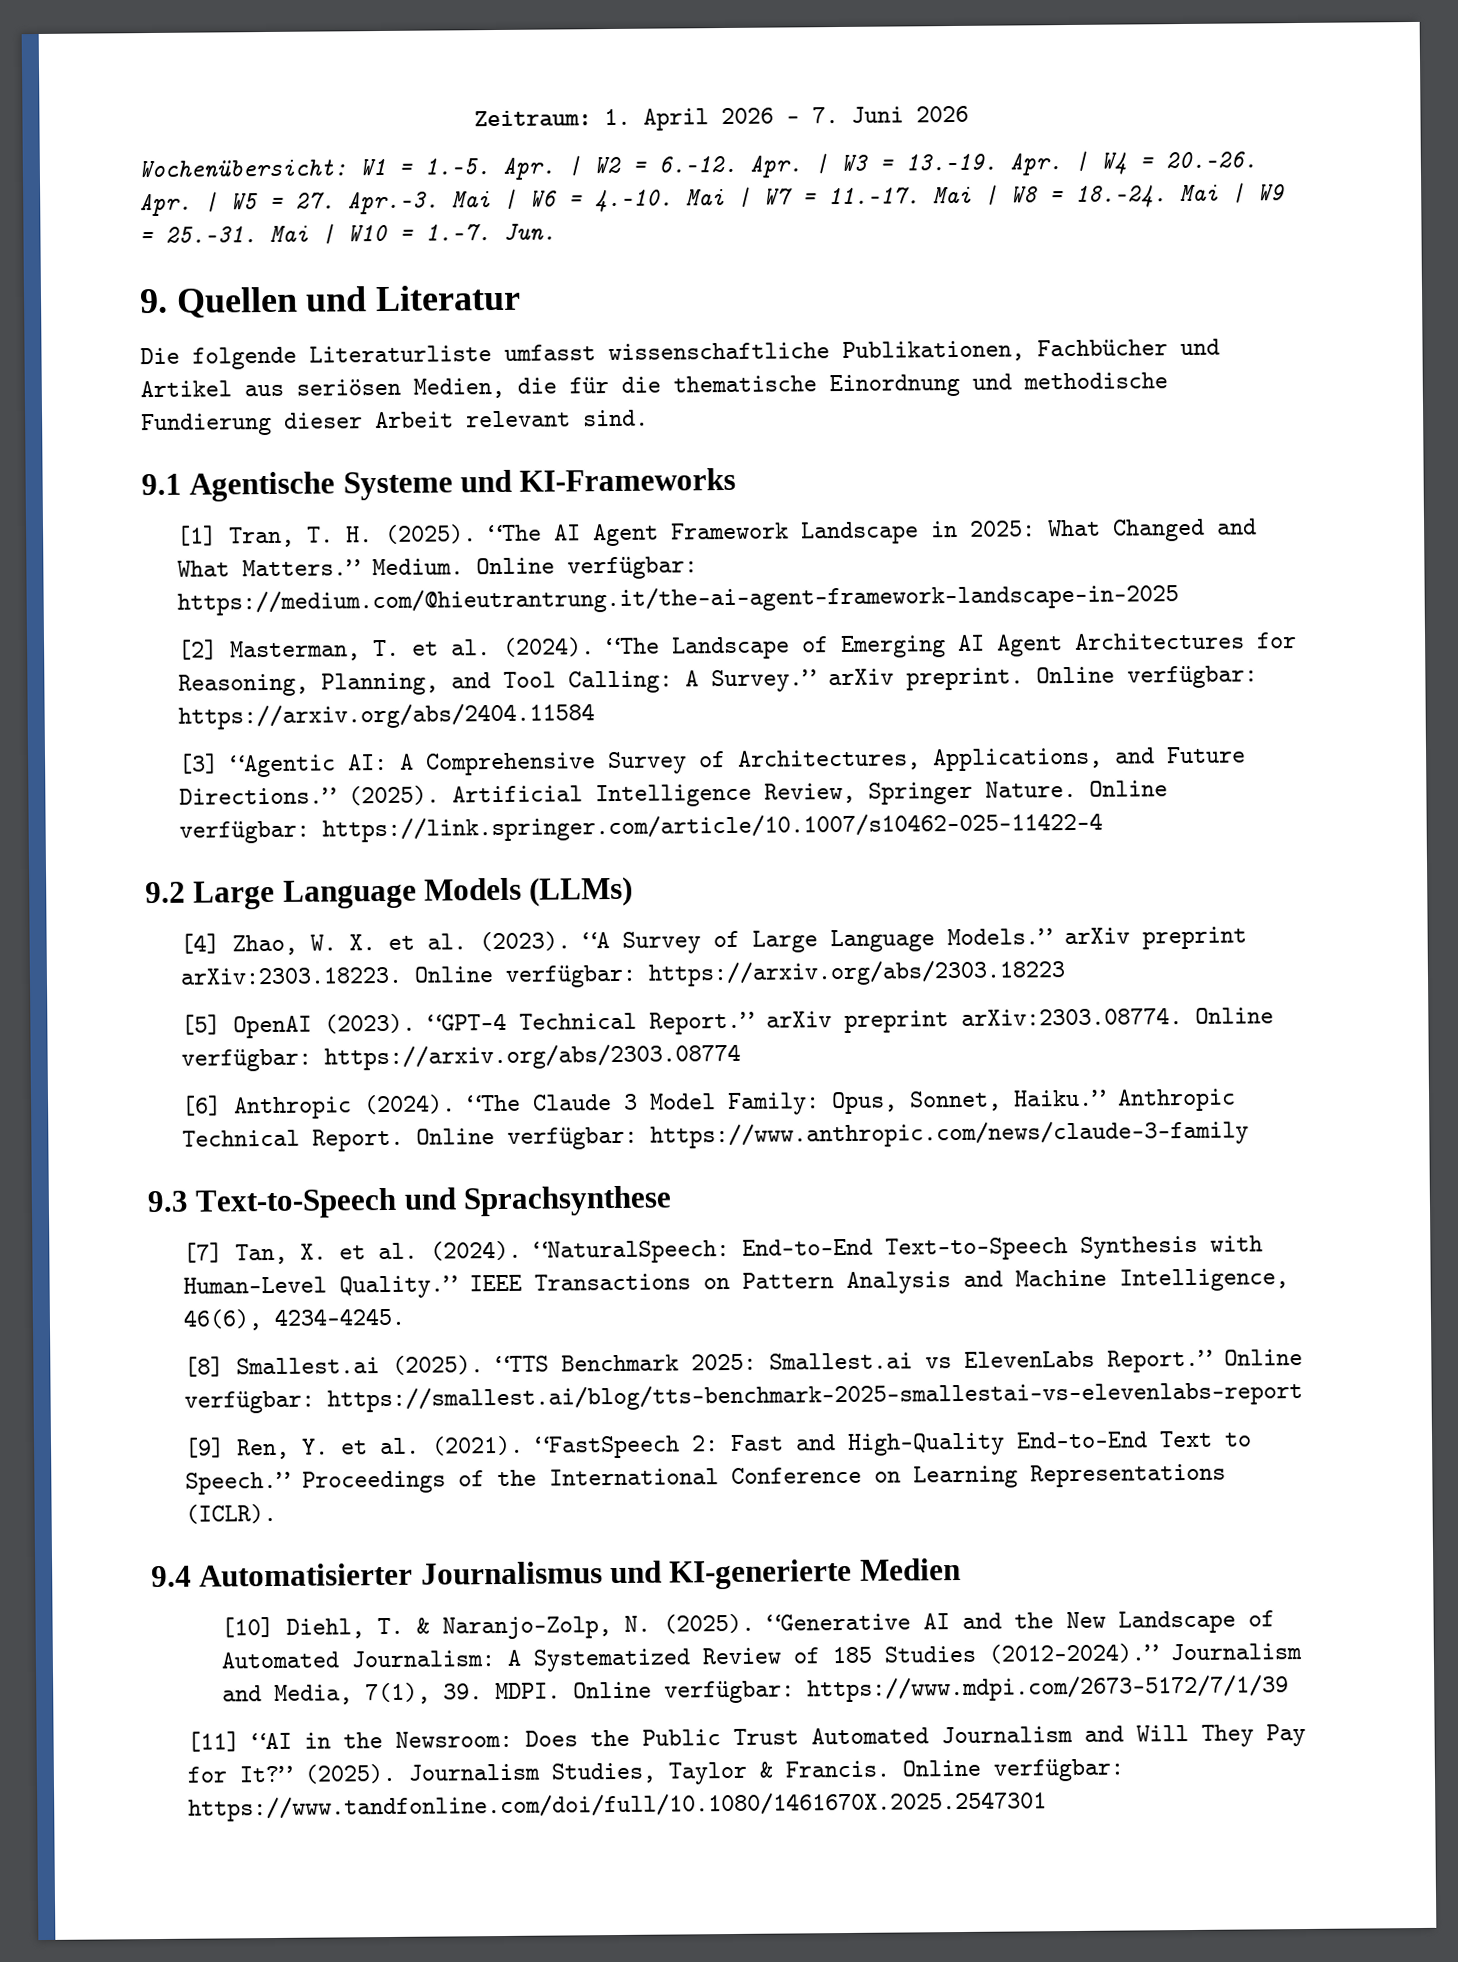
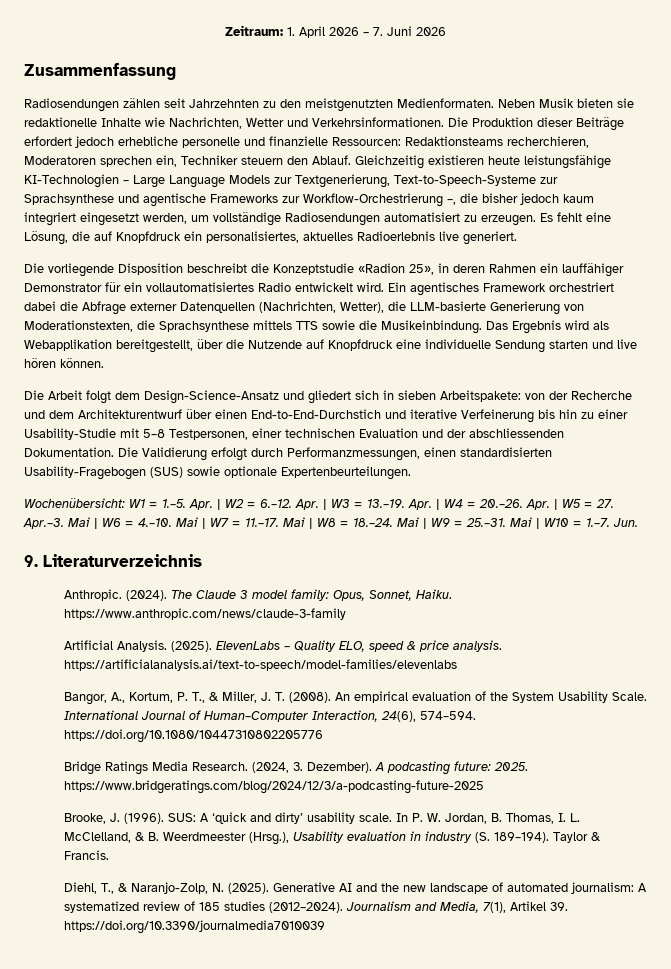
+ Zusammenfassung
+ Radiosendungen zählen seit Jahrzehnten zu den meistgenutzten Medienformaten. Neben Musik bieten sie redaktionelle Inhalte wie Nachrichten, Wetter und Verkehrsinformationen. Die Produktion dieser Beiträge erfordert jedoch erhebliche personelle und finanzielle Ressourcen: Redaktionsteams recherchieren, Moderatoren sprechen ein, Techniker steuern den Ablauf. Gleichzeitig existieren heute leistungsfähige KI-Technologien – Large Language Models zur Textgenerierung, Text-to-Speech-Systeme zur Sprachsynthese und agentische Frameworks zur Workflow-Orchestrierung –, die bisher jedoch kaum integriert eingesetzt werden, um vollständige Radiosendungen automatisiert zu erzeugen. Es fehlt eine Lösung, die auf Knopfdruck ein personalisiertes, aktuelles Radioerlebnis live generiert.
+ Die vorliegende Disposition beschreibt die Konzeptstudie «Radion 25», in deren Rahmen ein lauffähiger Demonstrator für ein vollautomatisiertes Radio entwickelt wird. Ein agentisches Framework orchestriert dabei die Abfrage externer Datenquellen (Nachrichten, Wetter), die LLM-basierte Generierung von Moderationstexten, die Sprachsynthese mittels TTS sowie die Musikeinbindung. Das Ergebnis wird als Webapplikation bereitgestellt, über die Nutzende auf Knopfdruck eine individuelle Sendung starten und live hören können.
+ Die Arbeit folgt dem Design-Science-Ansatz und gliedert sich in sieben Arbeitspakete: von der Recherche und dem Architekturentwurf über einen End-to-End-Durchstich und iterative Verfeinerung bis hin zu einer Usability-Studie mit 5–8 Testpersonen, einer technischen Evaluation und der abschliessenden Dokumentation. Die Validierung erfolgt durch Performanzmessungen, einen standardisierten Usability-Fragebogen (SUS) sowie optionale Expertenbeurteilungen.
- 9. Quellen und Literatur
- Die folgende Literaturliste umfasst wissenschaftliche Publikationen, Fachbücher und Artikel aus seriösen Medien, die für die thematische Einordnung und methodische Fundierung dieser Arbeit relevant sind.
- 9.1 Agentische Systeme und KI-Frameworks
- [1] Tran, T. H. (2025). “The AI Agent Framework Landscape in 2025: What Changed and What Matters.” Medium. Online verfügbar: https://medium.com/@hieutrantrung.it/the-ai-agent-framework-landscape-in-2025
- [2] Masterman, T. et al. (2024). “The Landscape of Emerging AI Agent Architectures for Reasoning, Planning, and Tool Calling: A Survey.” arXiv preprint. Online verfügbar: https://arxiv.org/abs/2404.11584
- [3] “Agentic AI: A Comprehensive Survey of Architectures, Applications, and Future Directions.” (2025). Artificial Intelligence Review, Springer Nature. Online verfügbar: https://link.springer.com/article/10.1007/s10462-025-11422-4
- 9.2 Large Language Models (LLMs)
- [4] Zhao, W. X. et al. (2023). “A Survey of Large Language Models.” arXiv preprint arXiv:2303.18223. Online verfügbar: https://arxiv.org/abs/2303.18223
- [5] OpenAI (2023). “GPT-4 Technical Report.” arXiv preprint arXiv:2303.08774. Online verfügbar: https://arxiv.org/abs/2303.08774
- [6] Anthropic (2024). “The Claude 3 Model Family: Opus, Sonnet, Haiku.” Anthropic Technical Report. Online verfügbar: https://www.anthropic.com/news/claude-3-family
- 9.3 Text-to-Speech und Sprachsynthese
- [7] Tan, X. et al. (2024). “NaturalSpeech: End-to-End Text-to-Speech Synthesis with Human-Level Quality.” IEEE Transactions on Pattern Analysis and Machine Intelligence, 46(6), 4234–4245.
- [8] Smallest.ai (2025). “TTS Benchmark 2025: Smallest.ai vs ElevenLabs Report.” Online verfügbar: https://smallest.ai/blog/tts-benchmark-2025-smallestai-vs-elevenlabs-report
- [9] Ren, Y. et al. (2021). “FastSpeech 2: Fast and High-Quality End-to-End Text to Speech.” Proceedings of the International Conference on Learning Representations (ICLR).
- 9.4 Automatisierter Journalismus und KI-generierte Medien
- [10] Diehl, T. & Naranjo-Zolp, N. (2025).
+ 9. Literaturverzeichnis
+ Anthropic. (2024). The Claude 3 model family: Opus, Sonnet, Haiku. https://www.anthropic.com/news/claude-3-family
+ Artificial Analysis. (2025). ElevenLabs – Quality ELO, speed & price analysis. https://artificialanalysis.ai/text-to-speech/model-families/elevenlabs
+ Bangor, A., Kortum, P. T., & Miller, J. T. (2008). An empirical evaluation of the System Usability Scale. International Journal of Human–Computer Interaction, 24(6), 574–594. https://doi.org/10.1080/10447310802205776
+ Bridge Ratings Media Research. (2024, 3. Dezember). A podcasting future: 2025. https://www.bridgeratings.com/blog/2024/12/3/a-podcasting-future-2025
+ Brooke, J. (1996). SUS: A ‘quick and dirty’ usability scale. In P. W. Jordan, B. Thomas, I. L. McClelland, & B. Weerdmeester (Hrsg.), Usability evaluation in industry (S. 189–194). Taylor & Francis.
+ Diehl, T., & Naranjo-Zolp, N. (2025).
- “Generative AI and the New Landscape of Automated Journalism: A Systematized Review of 185 Studies (2012–2024).” Journalism and Media, 7(1), 39. MDPI. Online verfügbar: https://www.mdpi.com/2673-5172/7/1/39
- [11] “AI in the Newsroom: Does the Public Trust Automated Journalism and Will They Pay for It?” (2025). Journalism Studies, Taylor & Francis. Online verfügbar: https://www.tandfonline.com/doi/full/10.1080/1461670X.2025.2547301
+ Generative AI and the new landscape of automated journalism: A systematized review of 185 studies (2012–2024). Journalism and Media, 7(1), Artikel 39. https://doi.org/10.3390/journalmedia7010039

